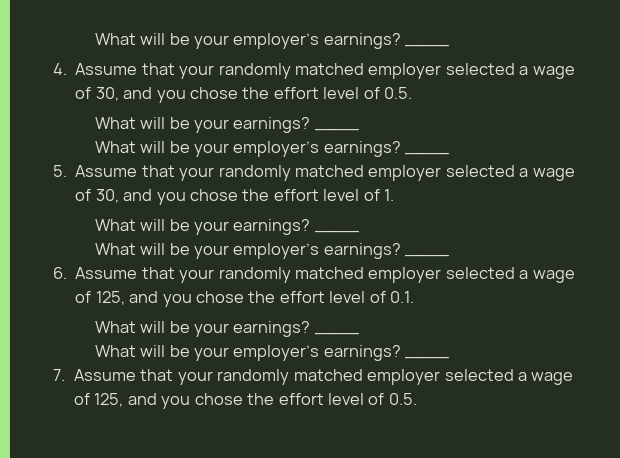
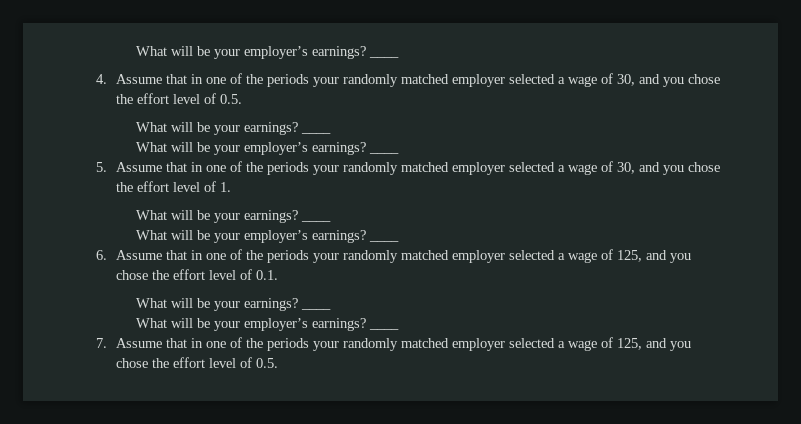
- 4. Assume that your randomly matched employer selected a wage of 30, and you chose the effort level of 0.5.
+ 4. Assume that in one of the periods your randomly matched employer selected a wage of 30, and you chose the effort level of 0.5.
- 5. Assume that your randomly matched employer selected a wage of 30, and you chose the effort level of 1.
+ 5. Assume that in one of the periods your randomly matched employer selected a wage of 30, and you chose the effort level of 1.
- 6. Assume that your randomly matched employer selected a wage of 125, and you chose the effort level of 0.1.
+ 6. Assume that in one of the periods your randomly matched employer selected a wage of 125, and you chose the effort level of 0.1.
- 7. Assume that your randomly matched employer selected a wage of 125, and you chose the effort level of 0.5.
+ 7. Assume that in one of the periods your randomly matched employer selected a wage of 125, and you chose the effort level of 0.5.

